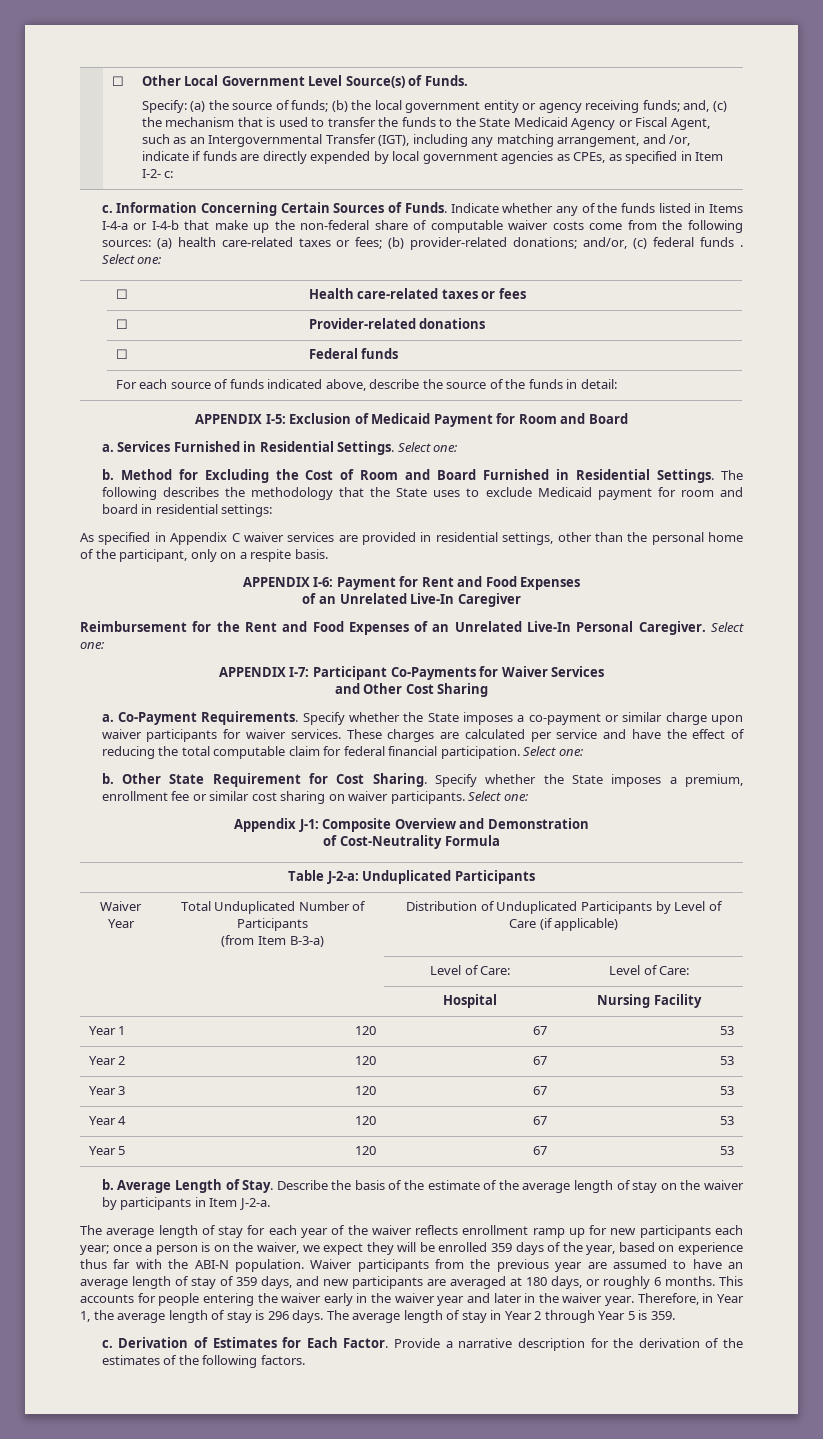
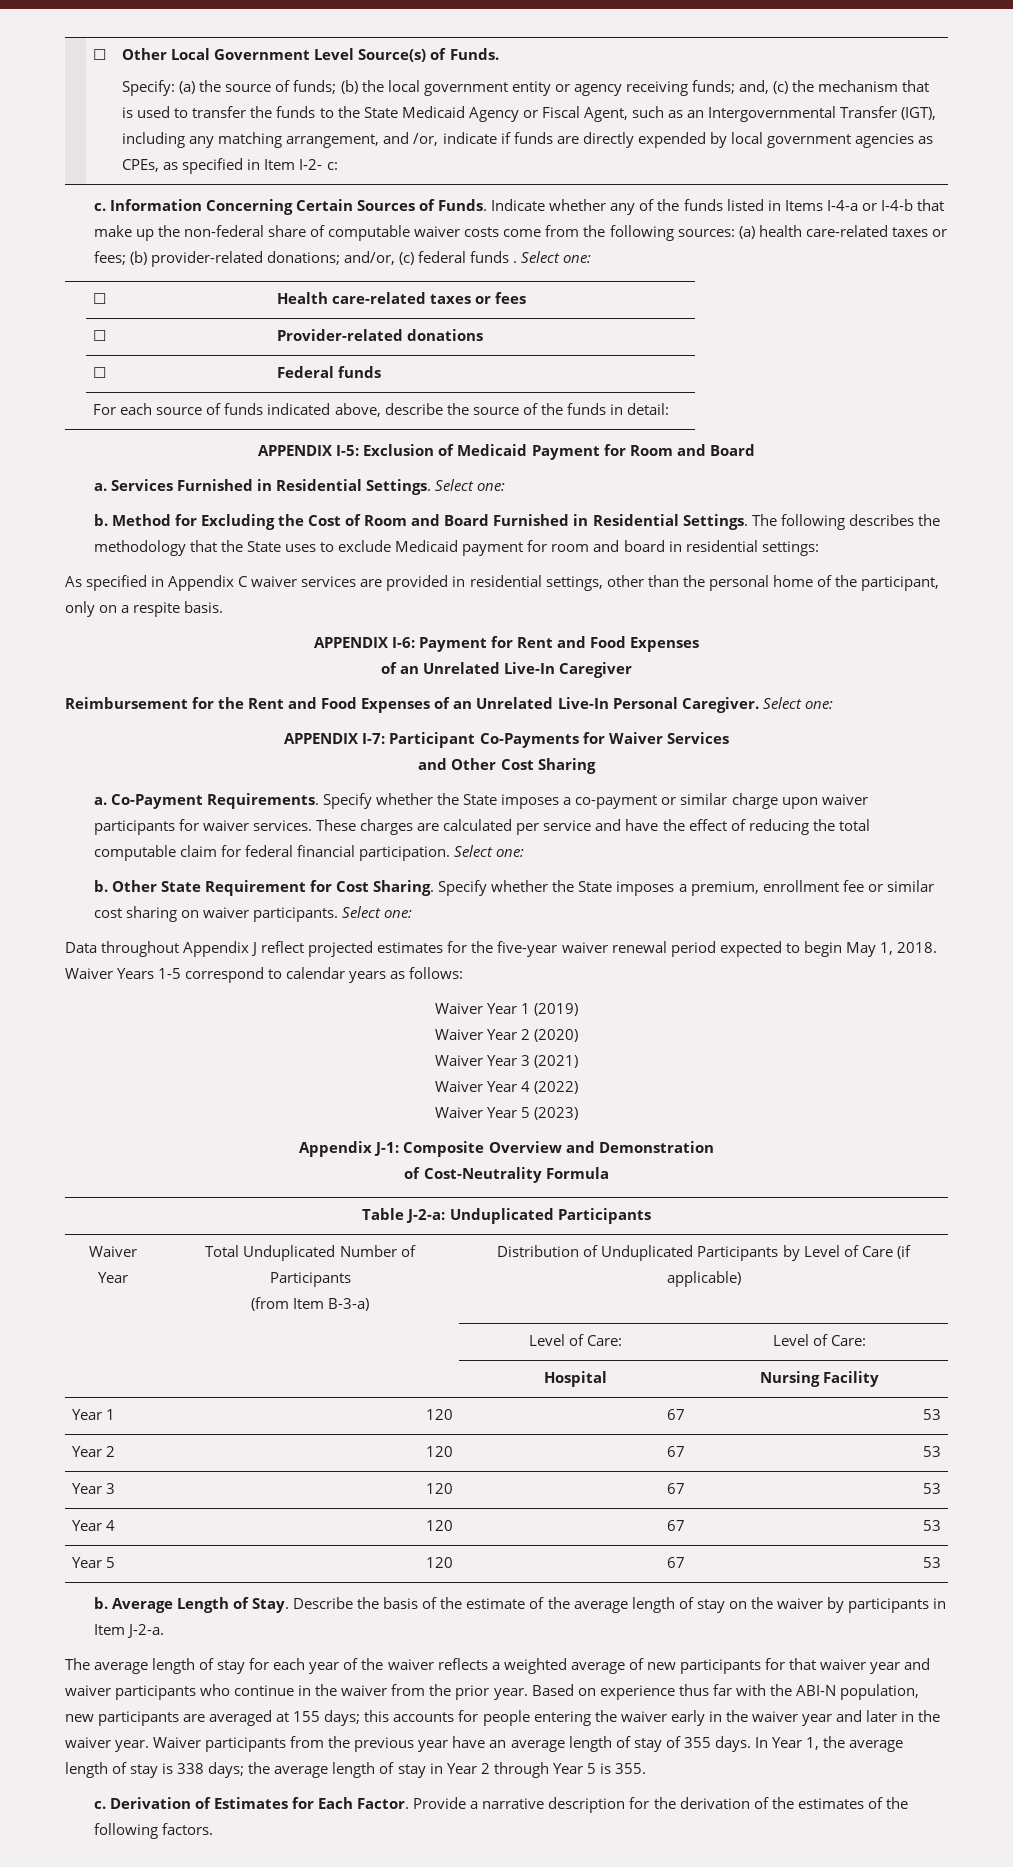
+ Data throughout Appendix J reflect projected estimates for the five-year waiver renewal period expected to begin May 1, 2018. Waiver Years 1-5 correspond to calendar years as follows:
+ Waiver Year 1 (2019)
+ Waiver Year 2 (2020)
+ Waiver Year 3 (2021)
+ Waiver Year 4 (2022)
+ Waiver Year 5 (2023)
- The average length of stay for each year of the waiver reflects enrollment ramp up for new participants each year; once a person is on the waiver, we expect they will be enrolled 359 days of the year, based on experience thus far with the ABI-N population. Waiver participants from the previous year are assumed to have an average length of stay of 359 days, and new participants are averaged at 180 days, or roughly 6 months. This accounts for people entering the waiver early in the waiver year and later in the waiver year.
+ The average length of stay for each year of the waiver reflects a weighted average of new participants for that waiver year and waiver participants who continue in the waiver from the prior year. Based on experience thus far with the ABI-N population, new participants are averaged at 155 days; this accounts for people entering the waiver early in the waiver year and later in the waiver year.
- Therefore, in Year 1, the average length of stay is 296 days. The average length of stay in Year 2 through Year 5 is 359.
+ Waiver participants from the previous year have an average length of stay of 355 days. In Year 1, the average length of stay is 338 days; the average length of stay in Year 2 through Year 5 is 355.

